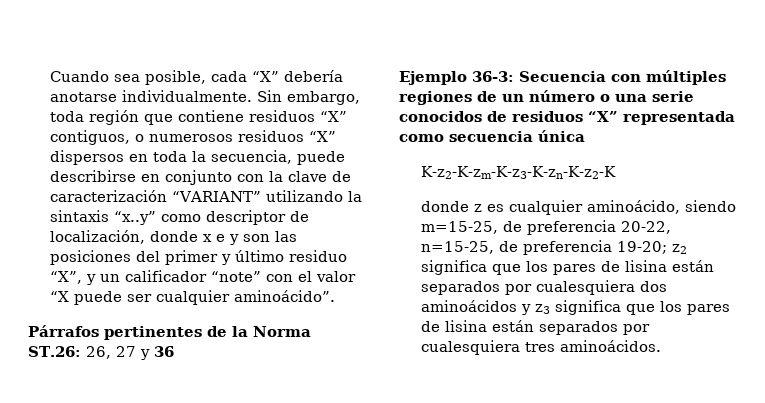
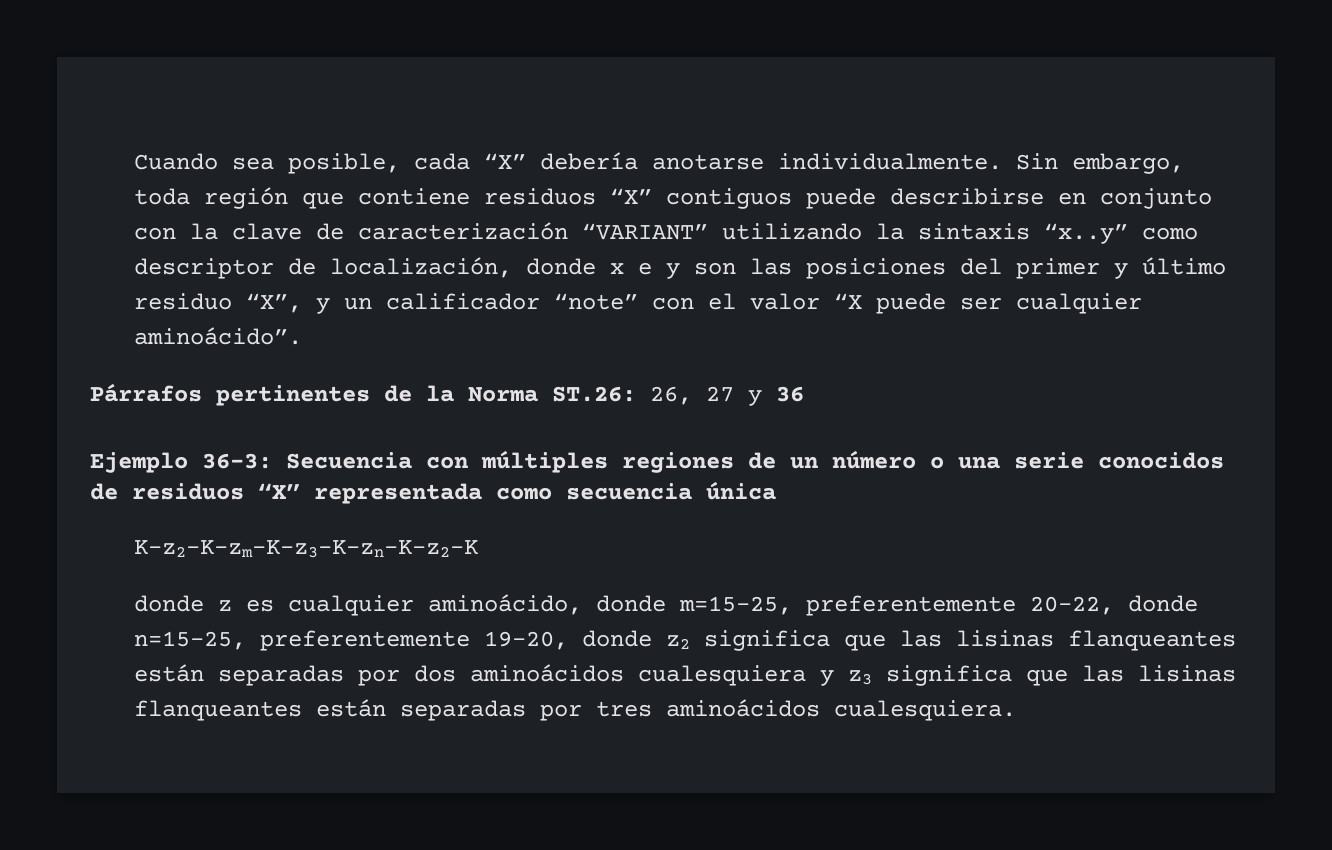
- Sin embargo, toda región que contiene residuos “X” contiguos, o numerosos residuos “X” dispersos en toda la secuencia, puede describirse en conjunto con la clave de caracterización “VARIANT” utilizando la sintaxis “x..y” como descriptor de localización, donde x e y son las posiciones del primer y último residuo “X”, y un calificador “note” con el valor “X puede ser cualquier aminoácido”.
+ Sin embargo, toda región que contiene residuos “X” contiguos puede describirse en conjunto con la clave de caracterización “VARIANT” utilizando la sintaxis “x..y” como descriptor de localización, donde x e y son las posiciones del primer y último residuo “X”, y un calificador “note” con el valor “X puede ser cualquier aminoácido”.
- donde z es cualquier aminoácido, siendo m=15-25, de preferencia 20-22, n=15-25, de preferencia 19-20; z2 significa que los pares de lisina están separados por cualesquiera dos aminoácidos y z3 significa que los pares de lisina están separados por cualesquiera tres aminoácidos.
+ donde z es cualquier aminoácido, donde m=15-25, preferentemente 20-22, donde n=15-25, preferentemente 19-20, donde z2 significa que las lisinas flanqueantes están separadas por dos aminoácidos cualesquiera y z3 significa que las lisinas flanqueantes están separadas por tres aminoácidos cualesquiera.

